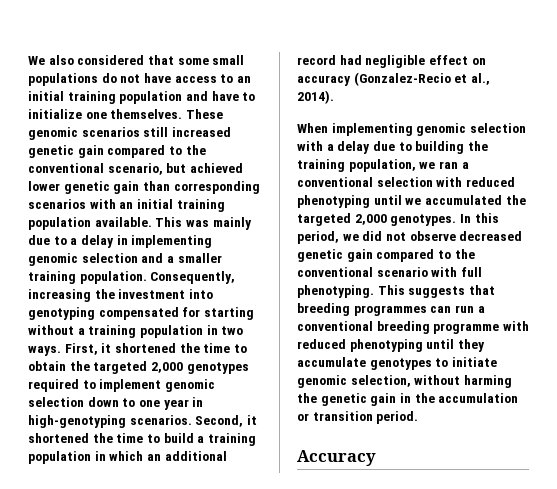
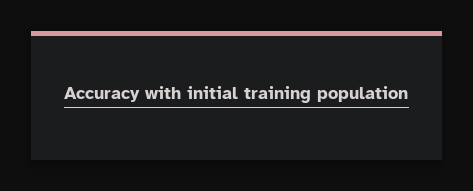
- We also considered that some small populations do not have access to an initial training population and have to initialize one themselves. These genomic scenarios still increased genetic gain compared to the conventional scenario, but achieved lower genetic gain than corresponding scenarios with an initial training population available. This was mainly due to a delay in implementing genomic selection and a smaller training population. Consequently, increasing the investment into genotyping compensated for starting without a training population in two ways. First, it shortened the time to obtain the targeted 2,000 genotypes required to implement genomic selection down to one year in high-genotyping scenarios. Second, it shortened the time to build a training population in which an additional record had negligible effect on accuracy (Gonzalez-Recio et al., 2014).
- When implementing genomic selection with a delay due to building the training population, we ran a conventional selection with reduced phenotyping until we accumulated the targeted 2,000 genotypes. In this period, we did not observe decreased genetic gain compared to the conventional scenario with full phenotyping. This suggests that breeding programmes can run a conventional breeding programme with reduced phenotyping until they accumulate genotypes to initiate genomic selection, without harming the genetic gain in the accumulation or transition period.
- Accuracy
+ Accuracy with initial training population

